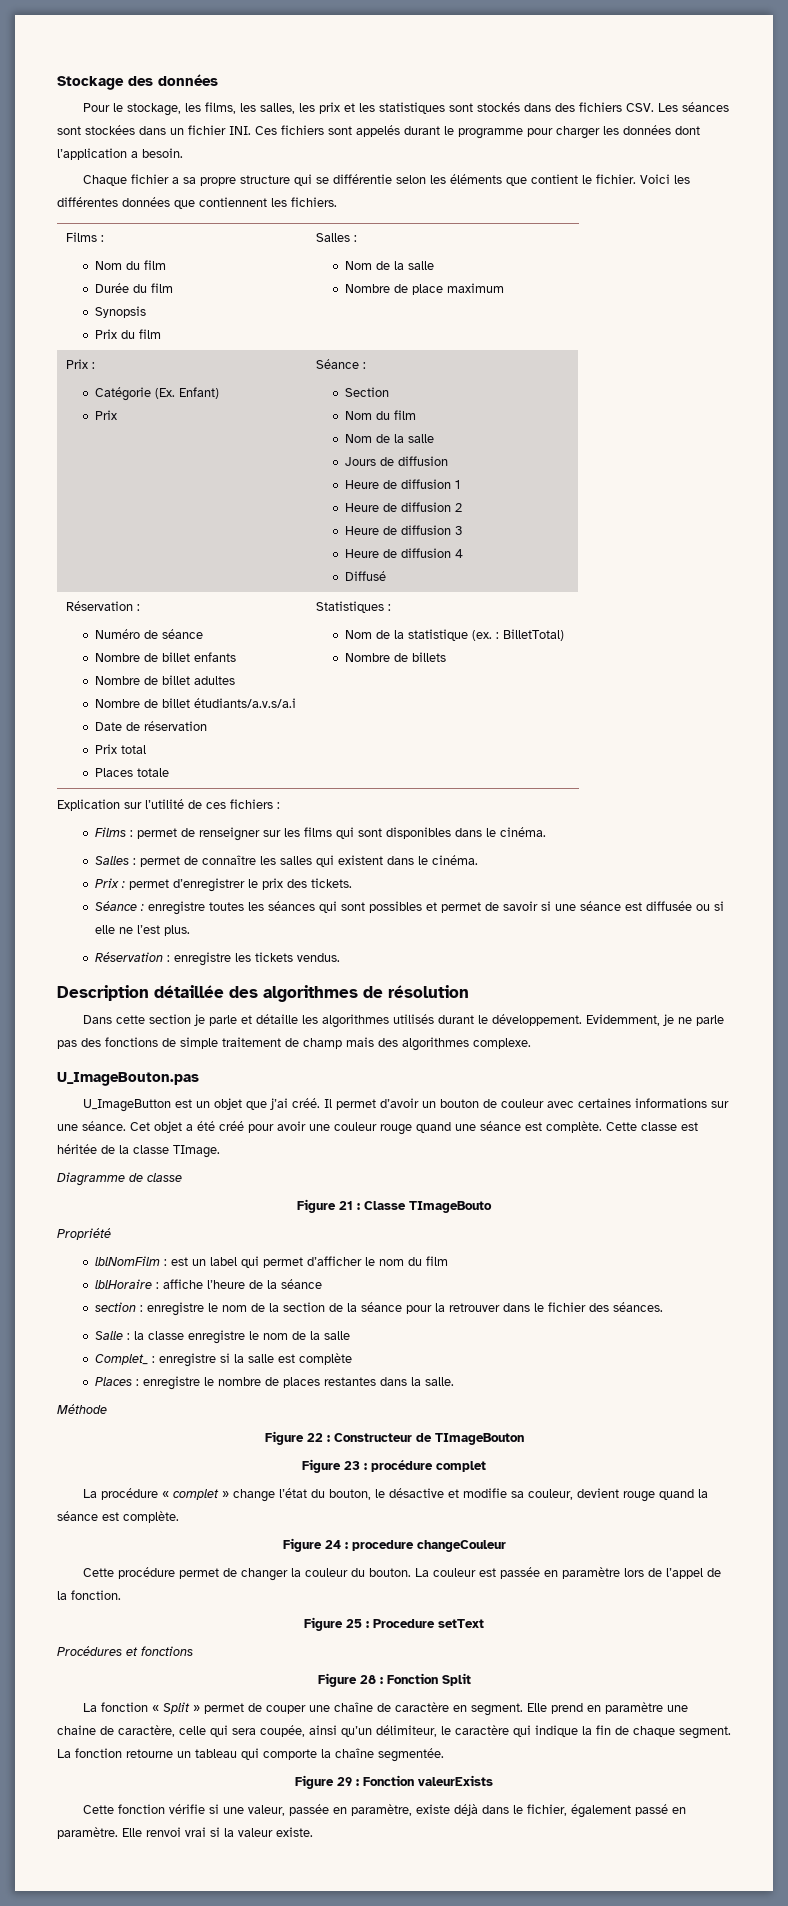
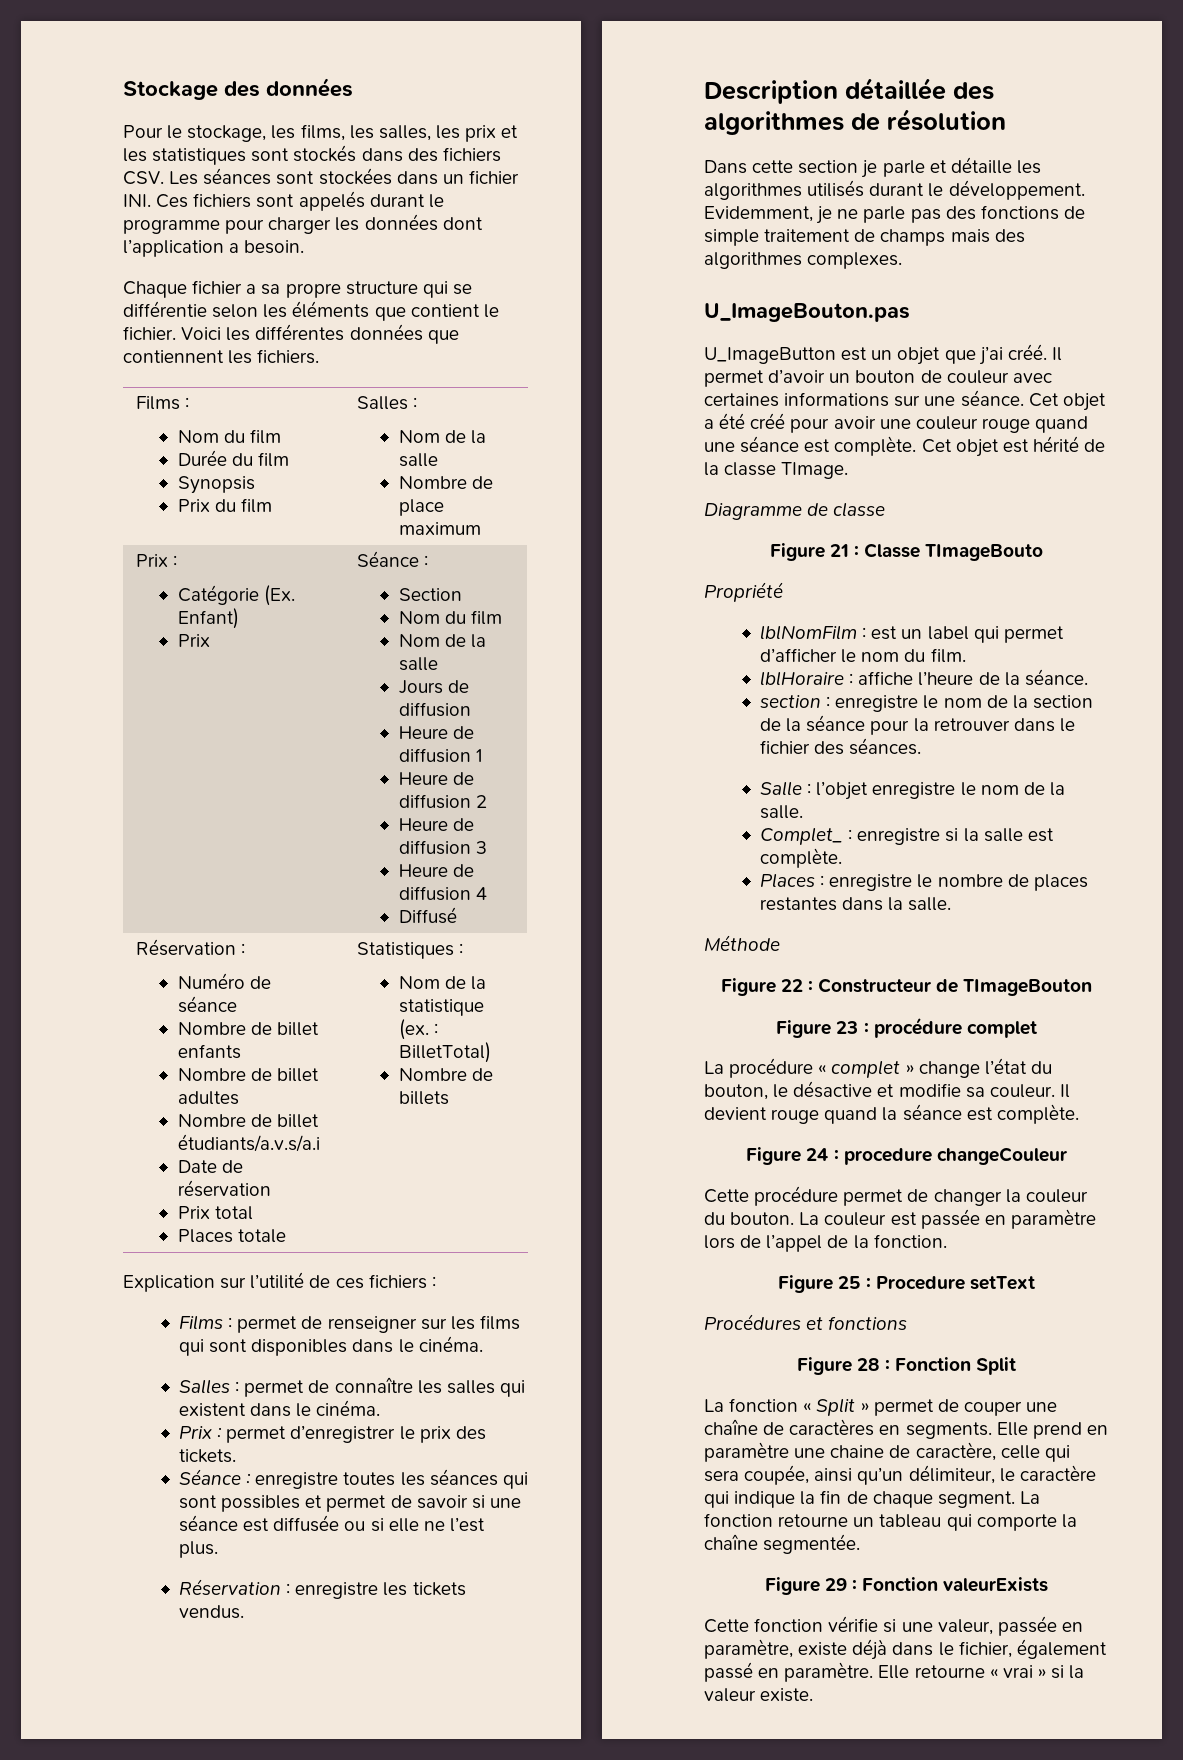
- Evidemment, je ne parle pas des fonctions de simple traitement de champ mais des algorithmes complexe.
+ Evidemment, je ne parle pas des fonctions de simple traitement de champs mais des algorithmes complexes.
- Cette classe est héritée de la classe TImage.
+ Cet objet est hérité de la classe TImage.
- lblNomFilm : est un label qui permet d’afficher le nom du film
+ lblNomFilm : est un label qui permet d’afficher le nom du film.
- lblHoraire : affiche l’heure de la séance
+ lblHoraire : affiche l’heure de la séance.
- Salle : la classe enregistre le nom de la salle
+ Salle : l’objet enregistre le nom de la salle.
- Complet_ : enregistre si la salle est complète
+ Complet_ : enregistre si la salle est complète.
- La procédure « complet » change l’état du bouton, le désactive et modifie sa couleur, devient rouge quand la séance est complète.
+ La procédure « complet » change l’état du bouton, le désactive et modifie sa couleur. Il devient rouge quand la séance est complète.
- La fonction « Split » permet de couper une chaîne de caractère en segment.
+ La fonction « Split » permet de couper une chaîne de caractères en segments.
- Elle renvoi vrai si la valeur existe.
+ Elle retourne « vrai » si la valeur existe.

